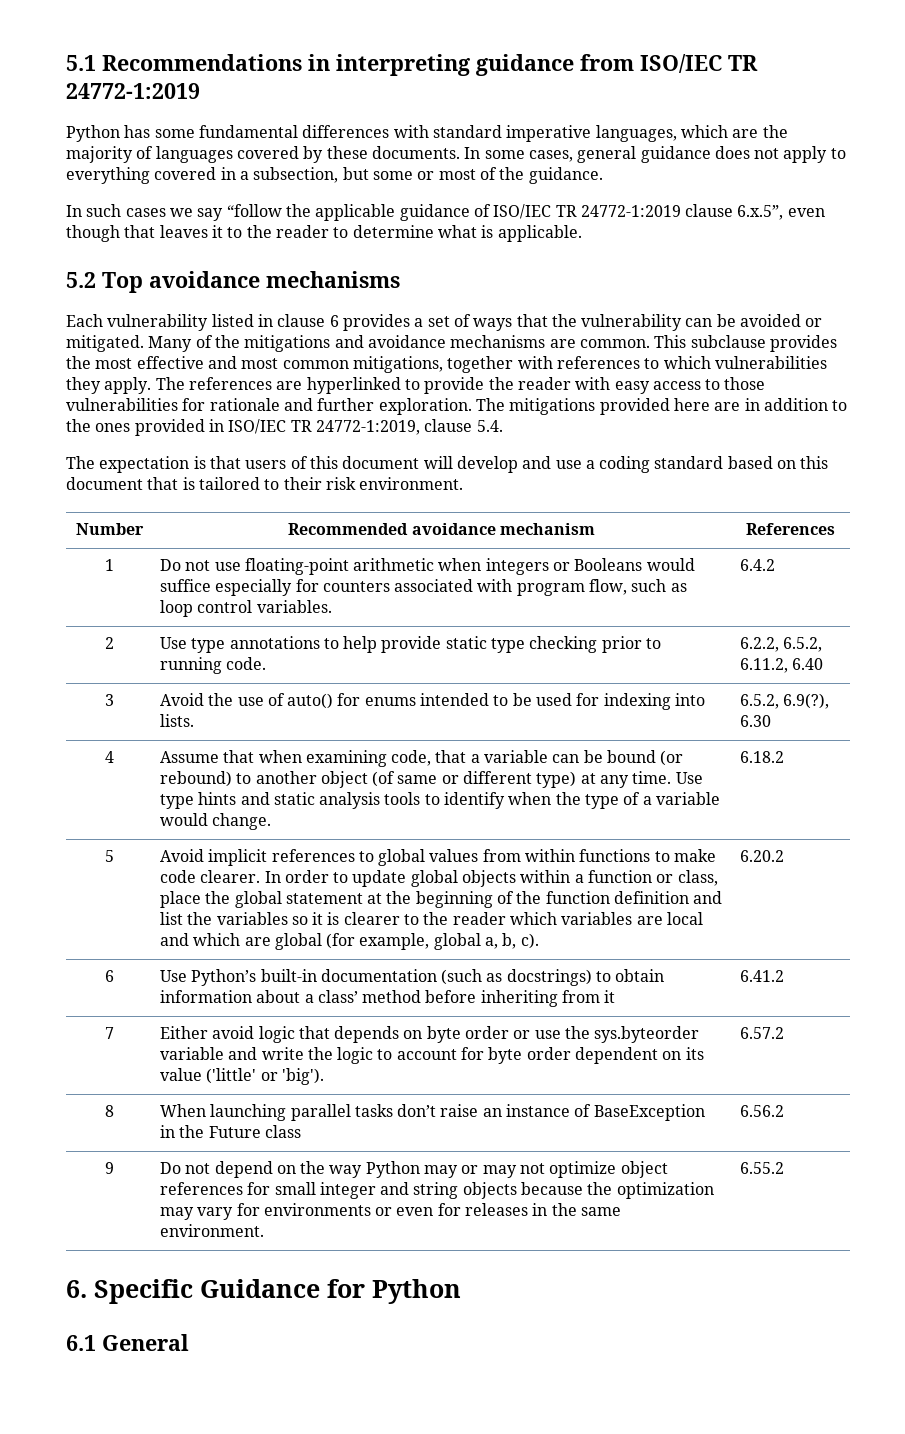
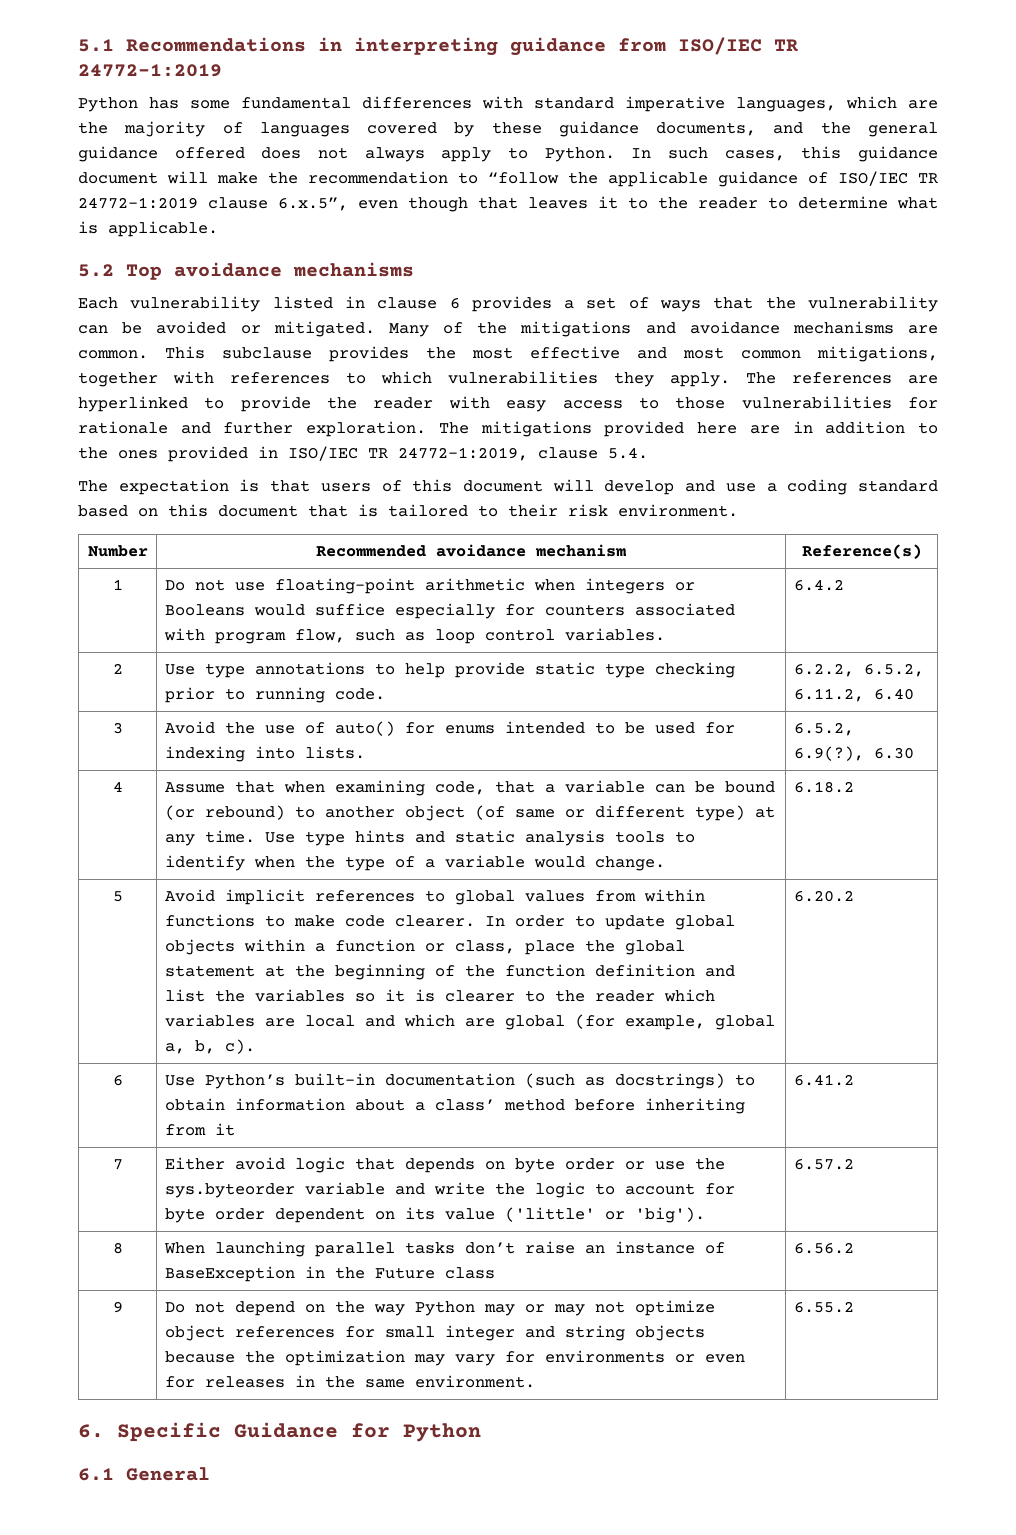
- Python has some fundamental differences with standard imperative languages, which are the majority of languages covered by these documents. In some cases, general guidance does not apply to everything covered in a subsection, but some or most of the guidance.
- In such cases we say “follow the applicable guidance of ISO/IEC TR 24772-1:2019 clause 6.x.5”, even though that leaves it to the reader to determine what is applicable.
+ Python has some fundamental differences with standard imperative languages, which are the majority of languages covered by these guidance documents, and the general guidance offered does not always apply to Python. In such cases, this guidance document will make the recommendation to “follow the applicable guidance of ISO/IEC TR 24772-1:2019 clause 6.x.5”, even though that leaves it to the reader to determine what is applicable.
- Number | Recommended avoidance mechanism | References
+ Number | Recommended avoidance mechanism | Reference(s)

